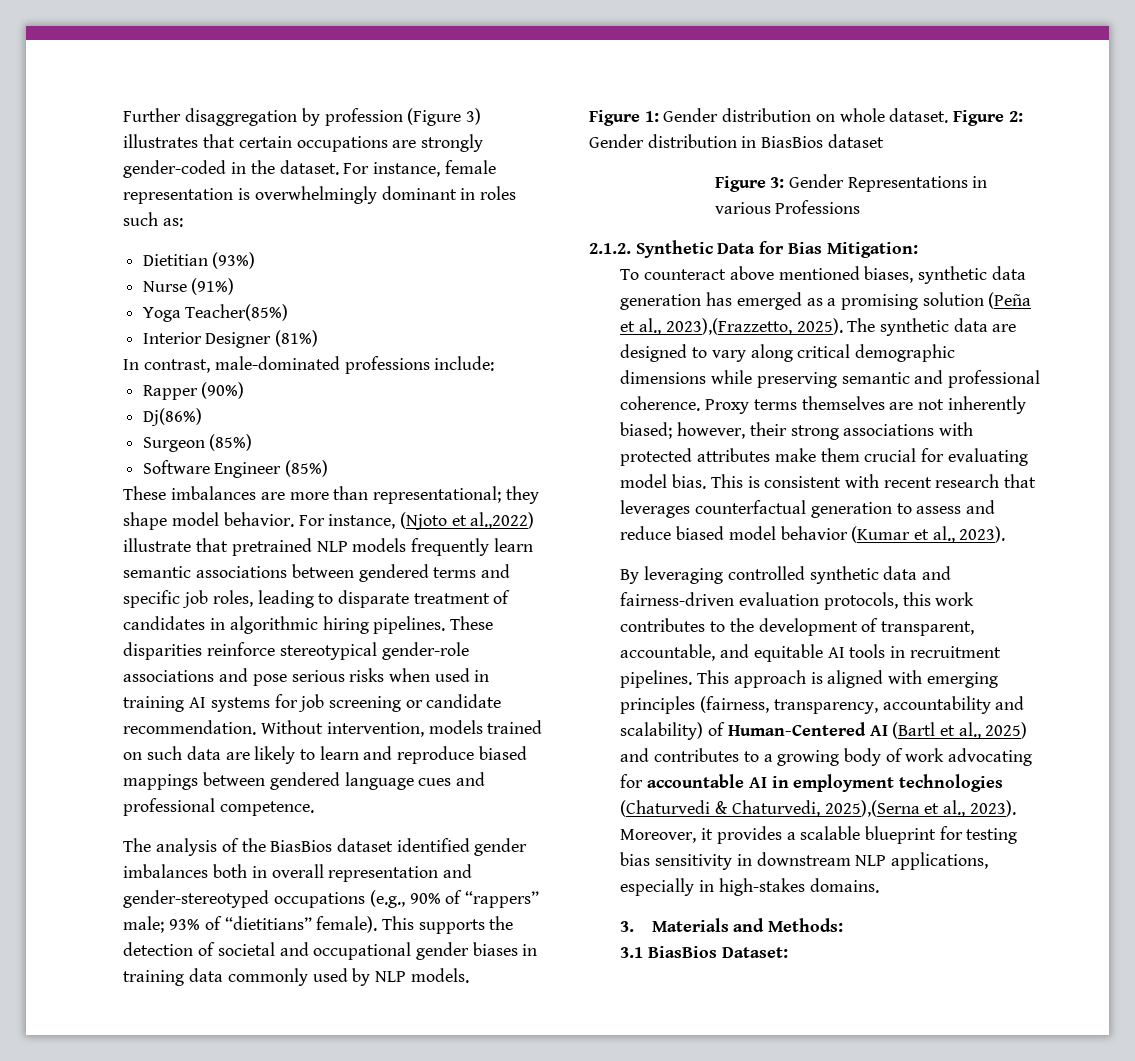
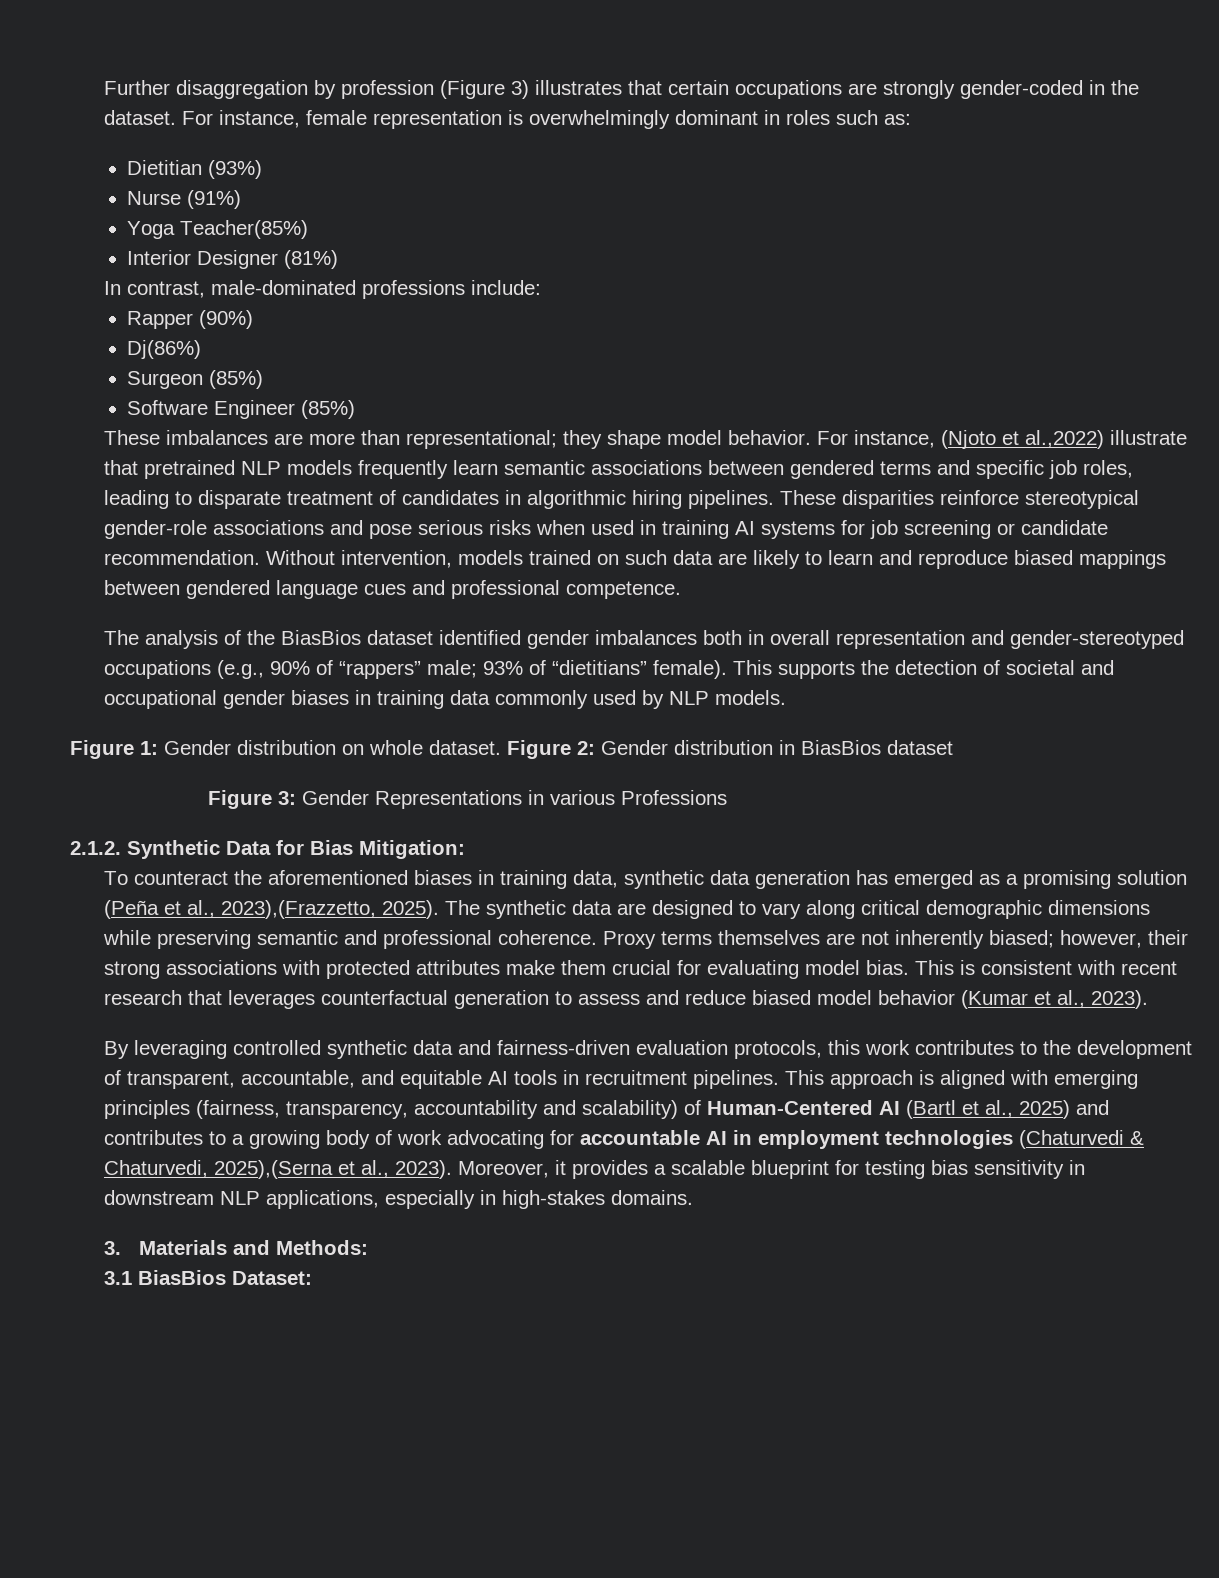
- To counteract above mentioned biases, synthetic data generation has emerged as a promising solution (Peña et al., 2023),(Frazzetto, 2025).
+ To counteract the aforementioned biases in training data, synthetic data generation has emerged as a promising solution (Peña et al., 2023),(Frazzetto, 2025).

